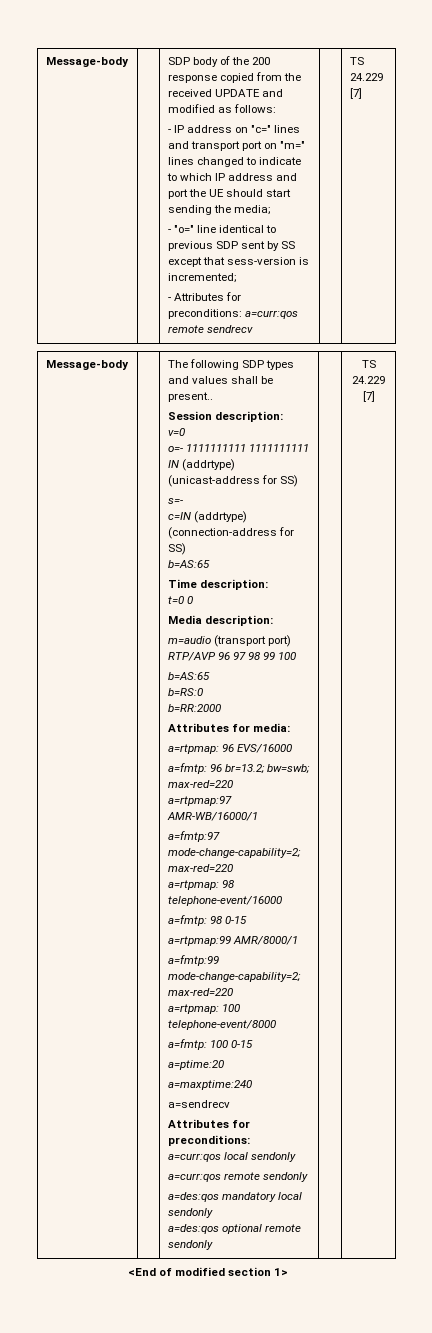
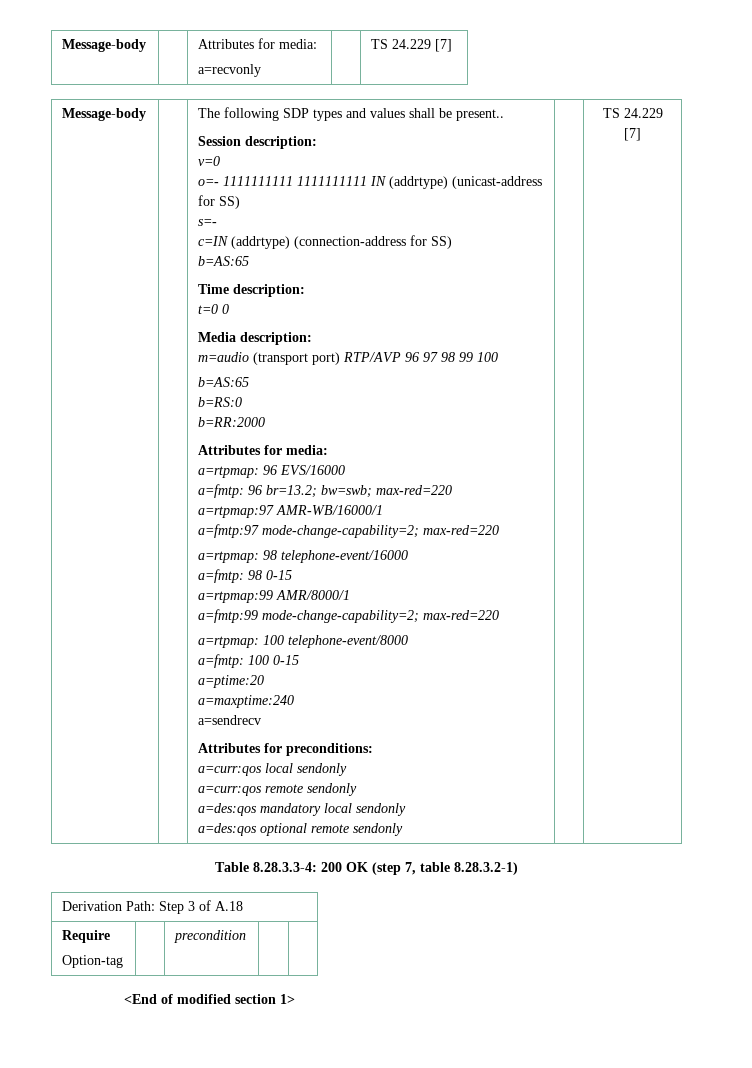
- Message-body | | SDP body of the 200 response copied from the received UPDATE and modified as follows:
- - IP address on "c=" lines and transport port on "m=" lines changed to indicate to which IP address and port the UE should start sending the media;
- - "o=" line identical to previous SDP sent by SS except that sess-version is incremented;
- - Attributes for preconditions: a=curr:qos remote sendrecv
+ Message-body | | Attributes for media:
+ a=recvonly
+ Table 8.28.3.3-4: 200 OK (step 7, table 8.28.3.2-1)
+ Derivation Path: Step 3 of A.18
+ Require
+ Option-tag | | precondition | |

